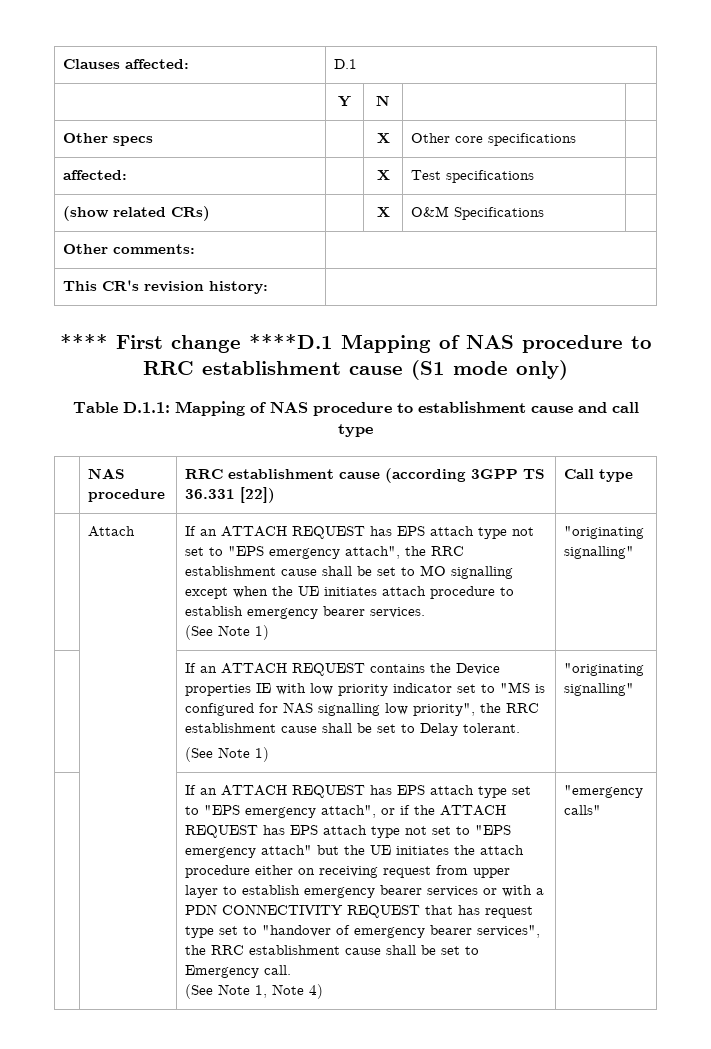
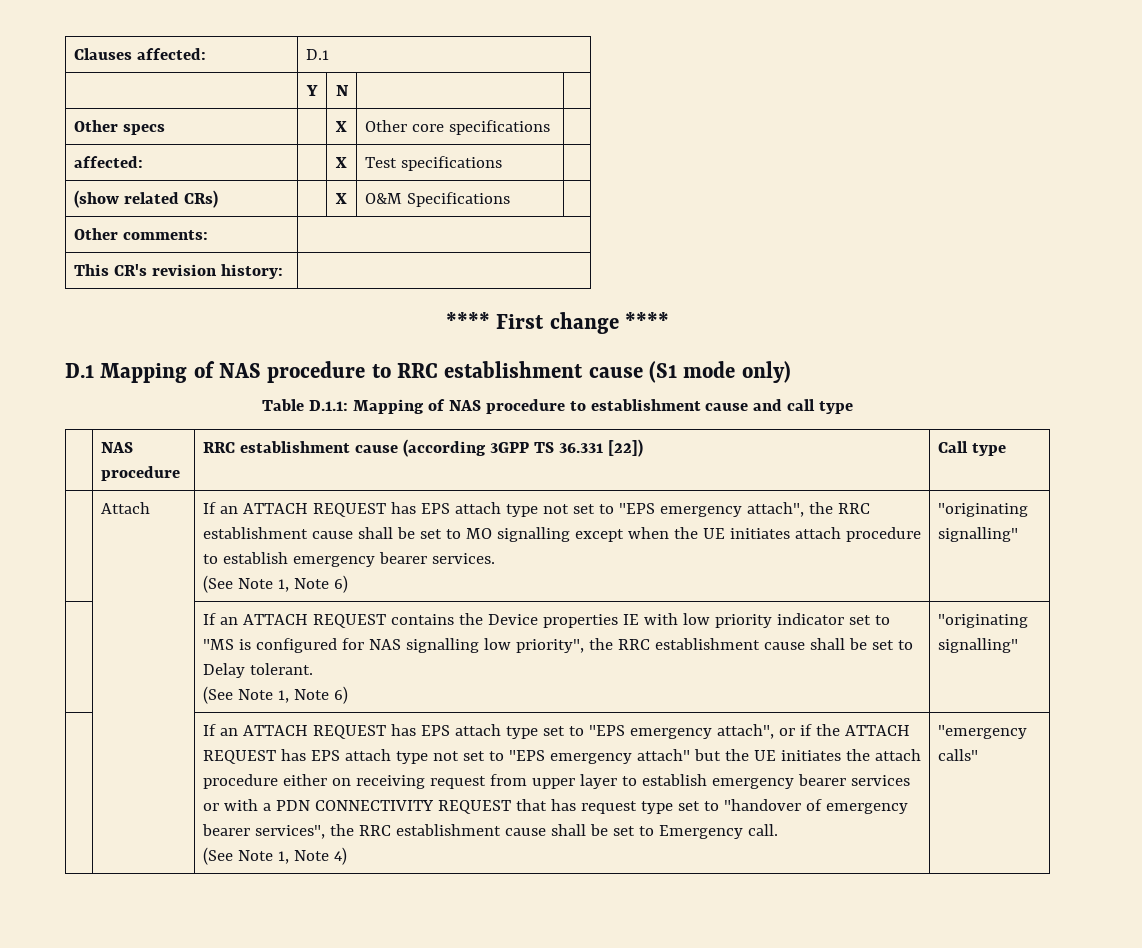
- **** First change ****D.1 Mapping of NAS procedure to RRC establishment cause (S1 mode only)
+ **** First change ****
+ D.1 Mapping of NAS procedure to RRC establishment cause (S1 mode only)
  If an ATTACH REQUEST has EPS attach type not set to "EPS emergency attach", the RRC establishment cause shall be set to MO signalling except when the UE initiates attach procedure to establish emergency bearer services.
- (See Note 1)
+ (See Note 1, Note 6)
  | | If an ATTACH REQUEST contains the Device properties IE with low priority indicator set to "MS is configured for NAS signalling low priority", the RRC establishment cause shall be set to Delay tolerant.
- (See Note 1) | "originating signalling"
+ (See Note 1, Note 6) | "originating signalling"

